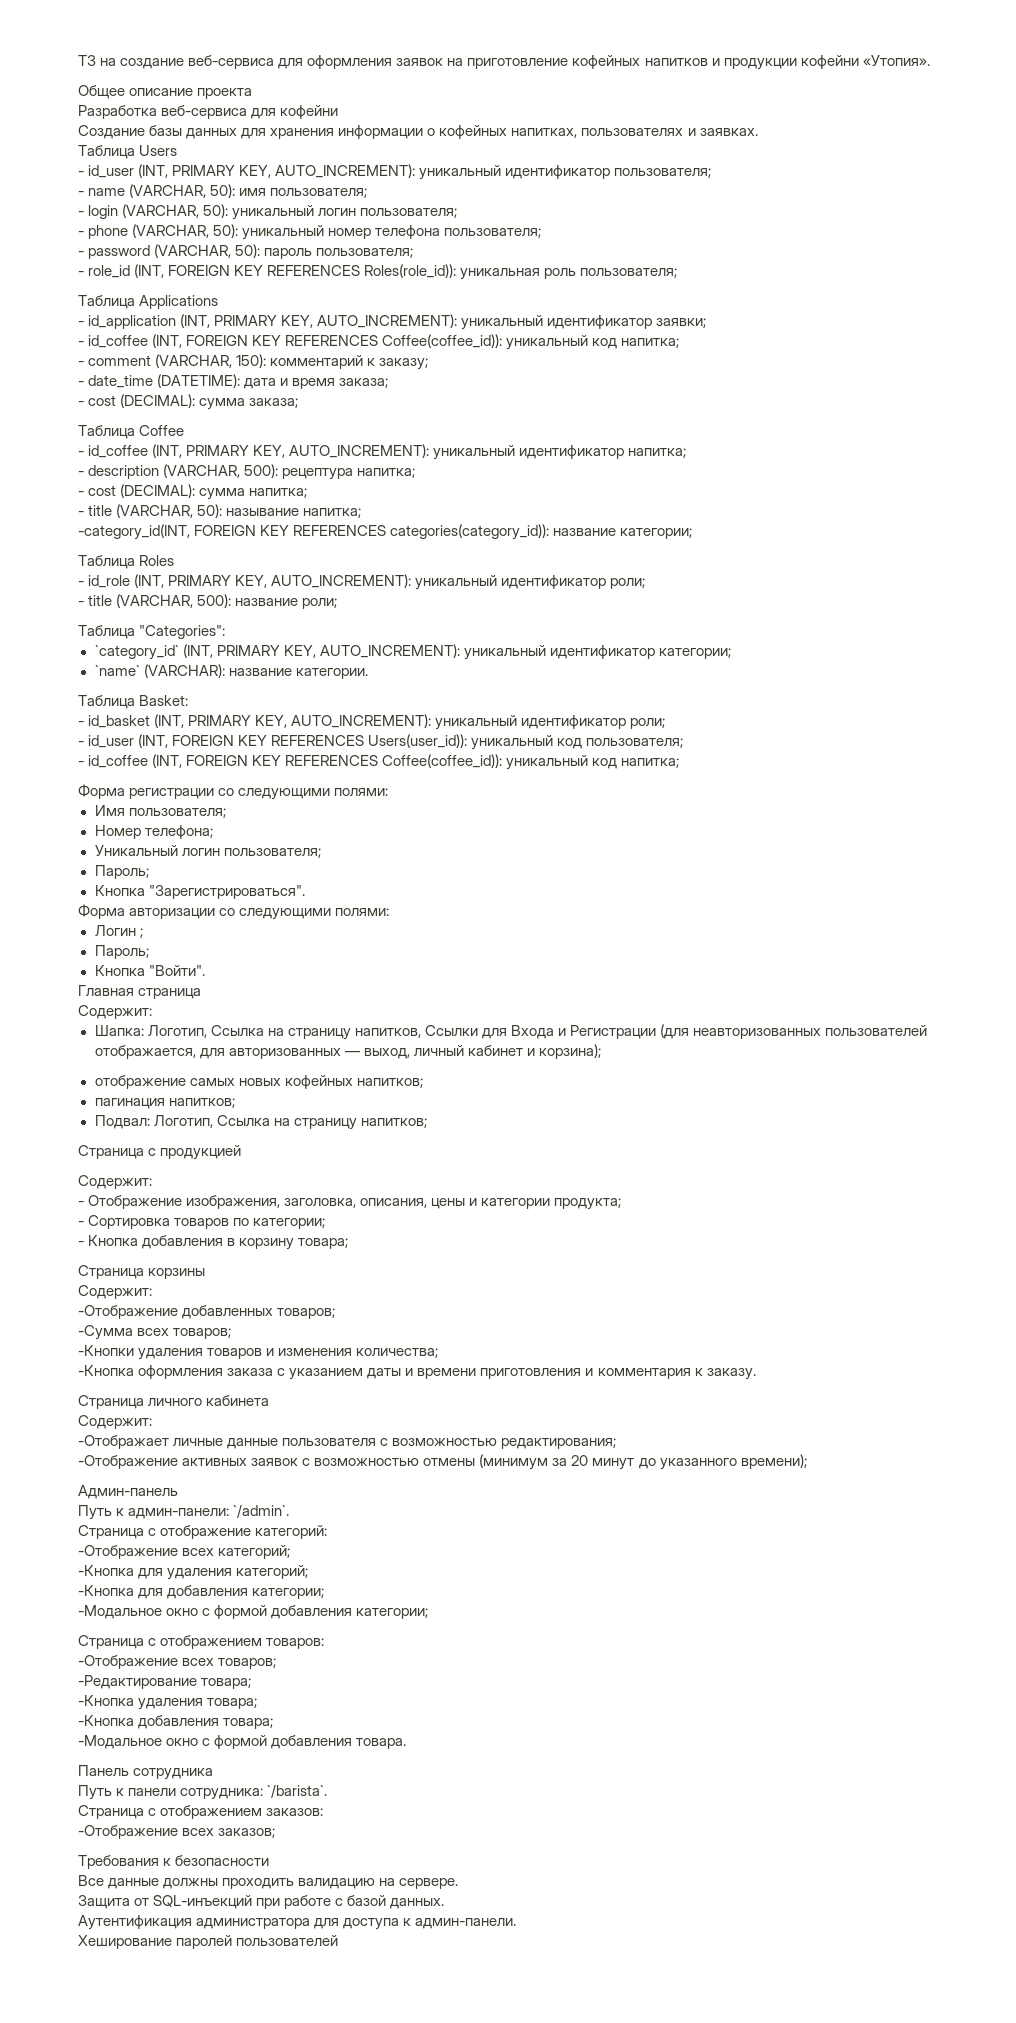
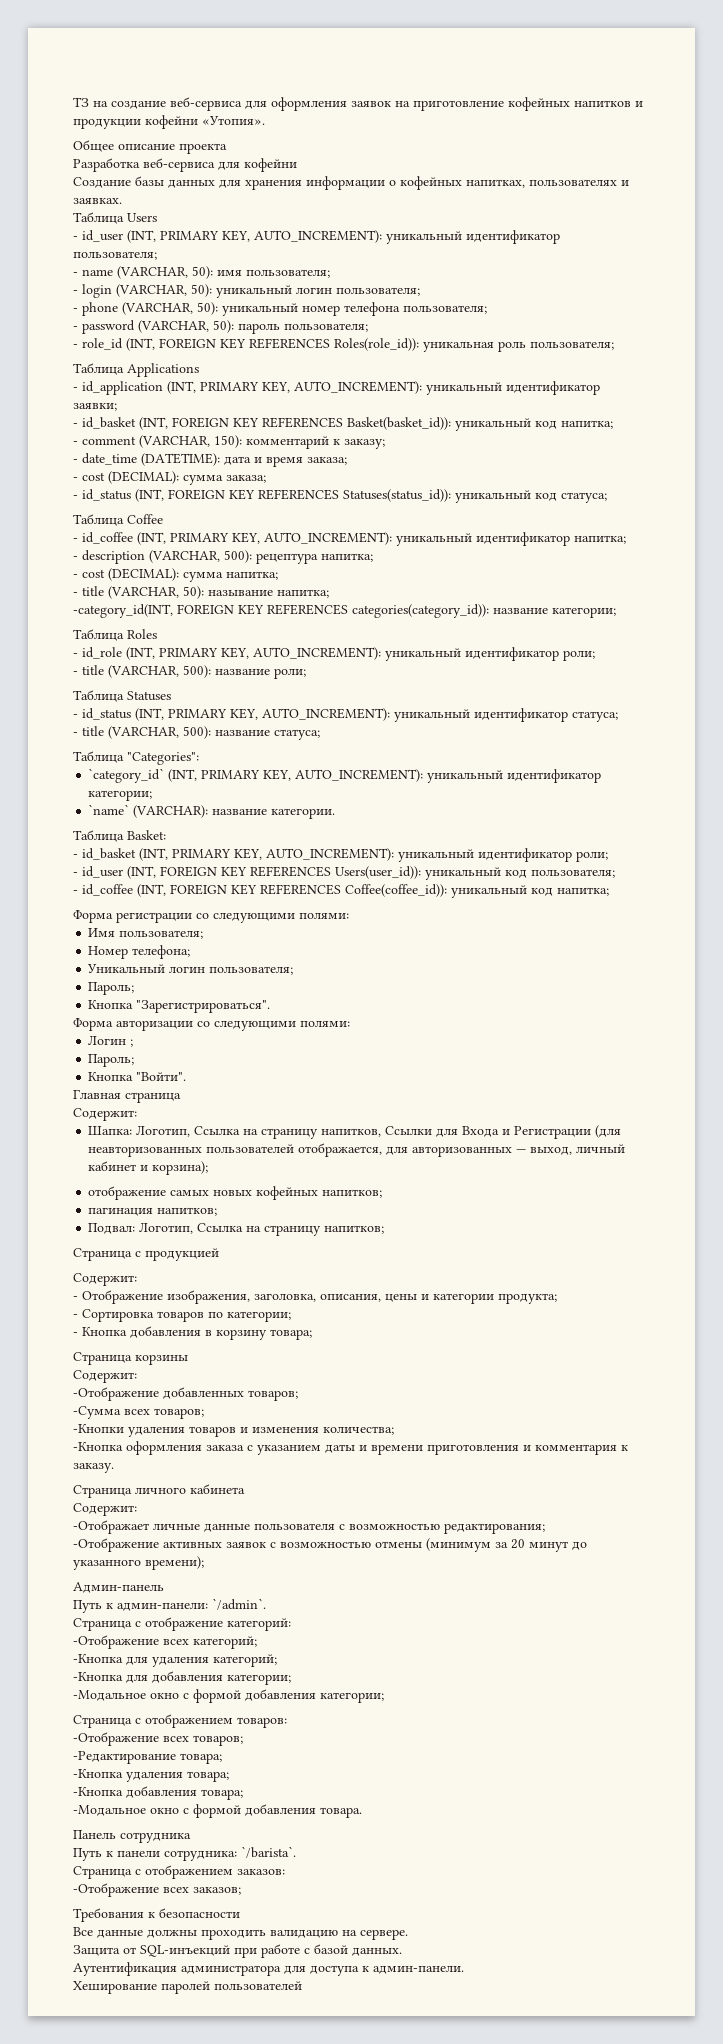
  - id_application (INT, PRIMARY KEY, AUTO_INCREMENT): уникальный идентификатор заявки;
- - id_coffee (INT, FOREIGN KEY REFERENCES Coffee(coffee_id)): уникальный код напитка;
+ - id_basket (INT, FOREIGN KEY REFERENCES Basket(basket_id)): уникальный код напитка;
+ - id_status (INT, FOREIGN KEY REFERENCES Statuses(status_id)): уникальный код статуса;
+ Таблица Statuses
+ - id_status (INT, PRIMARY KEY, AUTO_INCREMENT): уникальный идентификатор статуса;
+ - title (VARCHAR, 500): название статуса;

